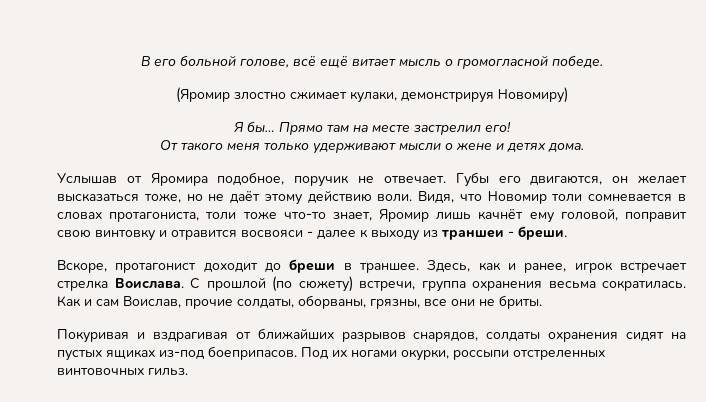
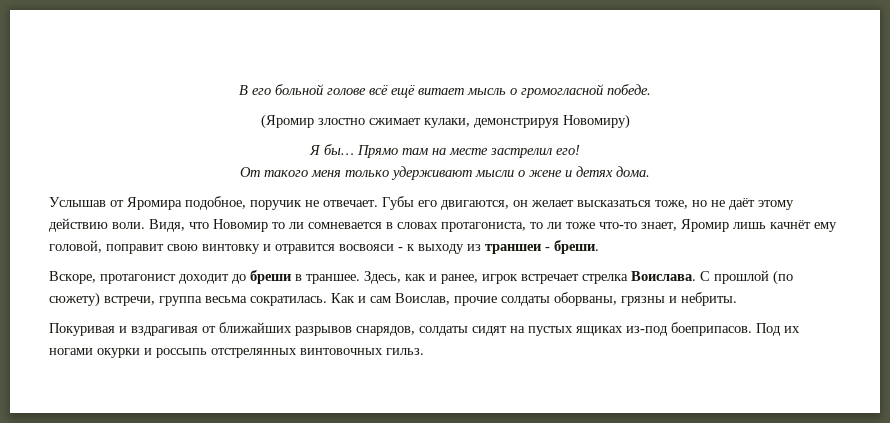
- В его больной голове, всё ещё витает мысль о громогласной победе.
+ В его больной голове всё ещё витает мысль о громогласной победе.
- Видя, что Новомир толи сомневается в словах протагониста, толи тоже что-то знает, Яромир лишь качнёт ему головой, поправит свою винтовку и отравится восвояси - далее к выходу из траншеи - бреши.
+ Видя, что Новомир то ли сомневается в словах протагониста, то ли тоже что-то знает, Яромир лишь качнёт ему головой, поправит свою винтовку и отравится восвояси - к выходу из траншеи - бреши.
- С прошлой (по сюжету) встречи, группа охранения весьма сократилась.
+ С прошлой (по сюжету) встречи, группа весьма сократилась.
- Как и сам Воислав, прочие солдаты, оборваны, грязны, все они не бриты.
+ Как и сам Воислав, прочие солдаты оборваны, грязны и небриты.
- Покуривая и вздрагивая от ближайших разрывов снарядов, солдаты охранения сидят на пустых ящиках из-под боеприпасов.
+ Покуривая и вздрагивая от ближайших разрывов снарядов, солдаты сидят на пустых ящиках из-под боеприпасов.
- Под их ногами окурки, россыпи отстреленных винтовочных гильз.
+ Под их ногами окурки и россыпь отстрелянных винтовочных гильз.

